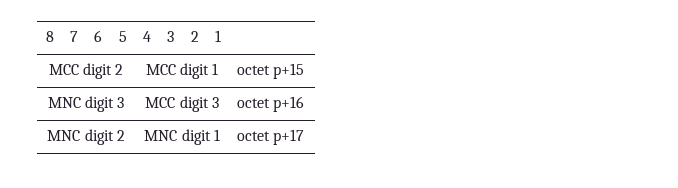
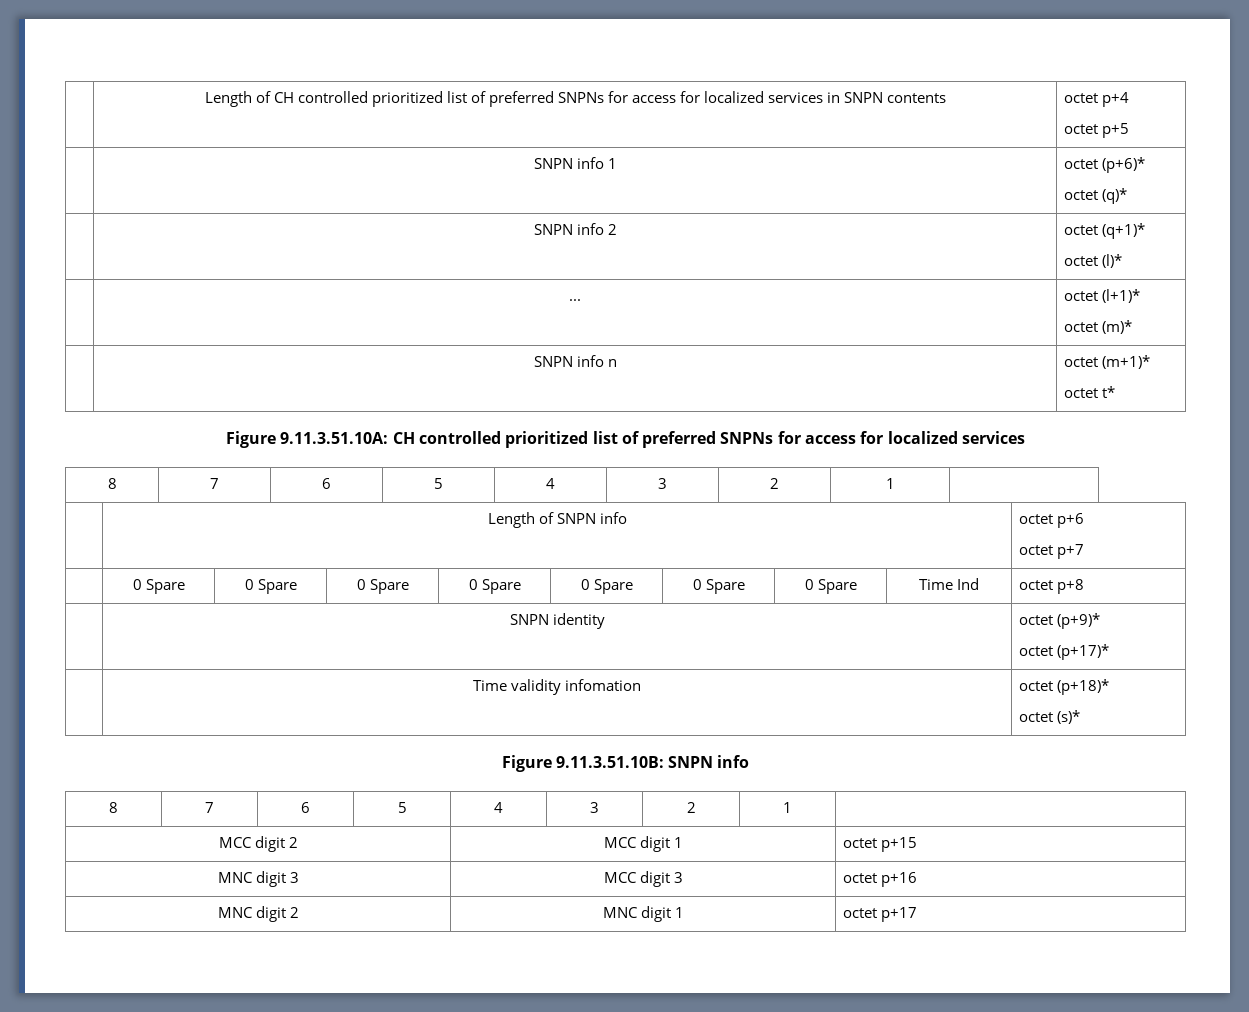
+ | Length of CH controlled prioritized list of preferred SNPNs for access for localized services in SNPN contents | octet p+4
+ octet p+5
+ | SNPN info 1 | octet (p+6)*
+ octet (q)*
+ | SNPN info 2 | octet (q+1)*
+ octet (l)*
+ | ... | octet (l+1)*
+ octet (m)*
+ | SNPN info n | octet (m+1)*
+ octet t*
+ Figure 9.11.3.51.10A: CH controlled prioritized list of preferred SNPNs for access for localized services
+ 8 | 7 | 6 | 5 | 4 | 3 | 2 | 1 |
+ | Length of SNPN info | octet p+6
+ octet p+7
+ | 0 Spare | 0 Spare | 0 Spare | 0 Spare | 0 Spare | 0 Spare | 0 Spare | Time Ind | octet p+8
+ | SNPN identity | octet (p+9)*
+ octet (p+17)*
+ | Time validity infomation | octet (p+18)*
+ octet (s)*
+ Figure 9.11.3.51.10B: SNPN info

